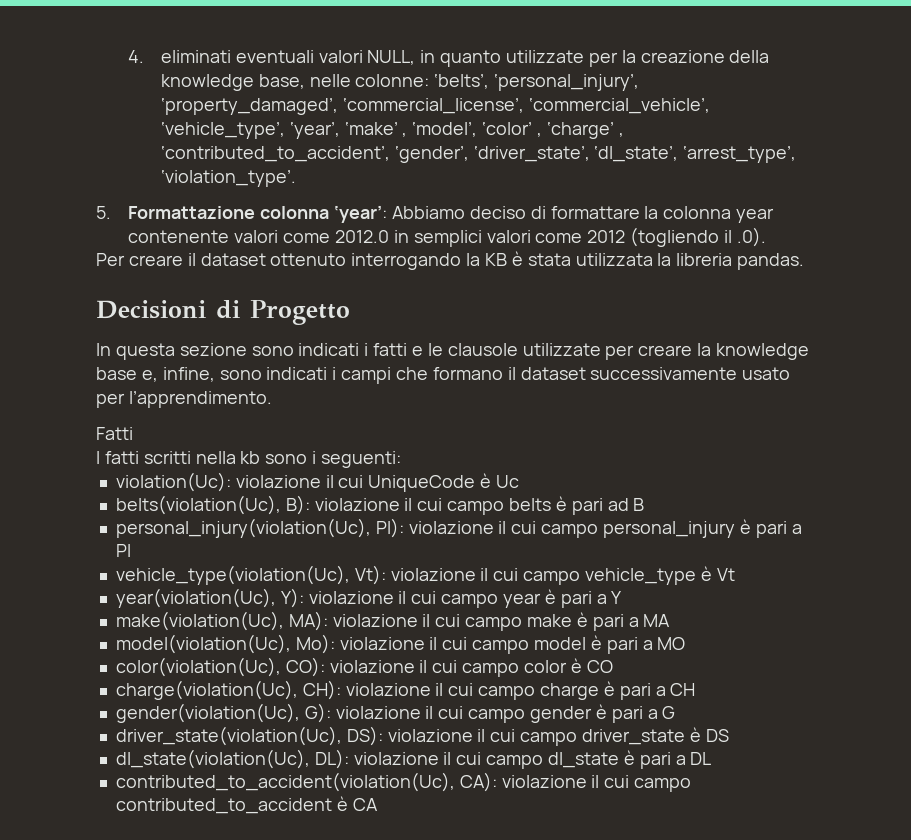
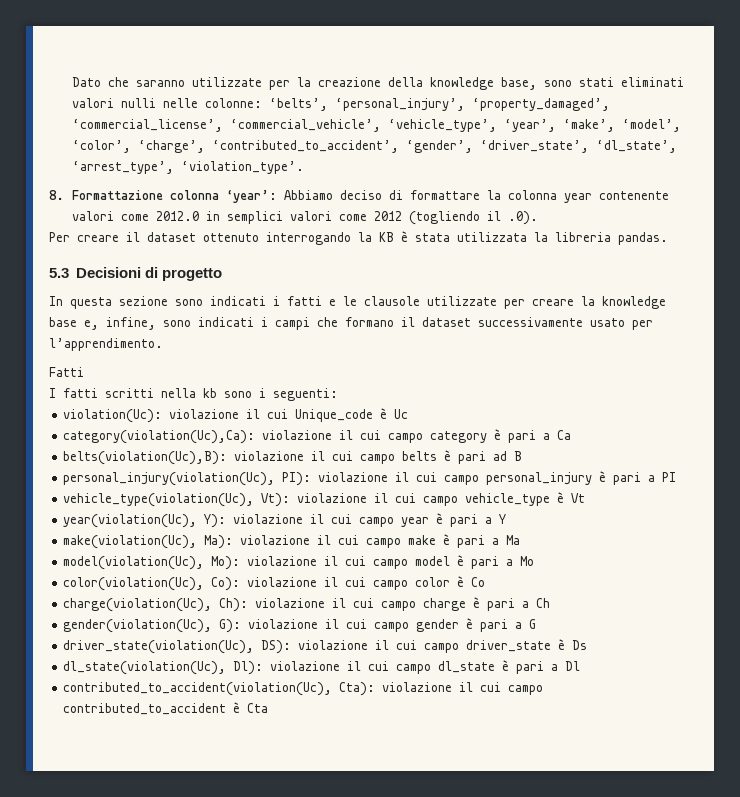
- 4. eliminati eventuali valori NULL, in quanto utilizzate per la creazione della knowledge base, nelle colonne: ‘belts’, ‘personal_injury’, ‘property_damaged’, ‘commercial_license’, ‘commercial_vehicle’, ‘vehicle_type’, ‘year’, ‘make’ , ‘model’, ‘color’ , ‘charge’ , ‘contributed_to_accident’, ‘gender’, ‘driver_state’, ‘dl_state’, ‘arrest_type’, ‘violation_type’.
+ Dato che saranno utilizzate per la creazione della knowledge base, sono stati eliminati valori nulli nelle colonne: ‘belts’, ‘personal_injury’, ‘property_damaged’, ‘commercial_license’, ‘commercial_vehicle’, ‘vehicle_type’, ‘year’, ‘make’, ‘model’, ‘color’, ‘charge’, ‘contributed_to_accident’, ‘gender’, ‘driver_state’, ‘dl_state’, ‘arrest_type’, ‘violation_type’.
- 5. Formattazione colonna ‘year’: Abbiamo deciso di formattare la colonna year contenente valori come 2012.0 in semplici valori come 2012 (togliendo il .0).
+ 8. Formattazione colonna ‘year’: Abbiamo deciso di formattare la colonna year contenente valori come 2012.0 in semplici valori come 2012 (togliendo il .0).
- Decisioni di Progetto
+ 5.3 Decisioni di progetto
- violation(Uc): violazione il cui UniqueCode è Uc
+ violation(Uc): violazione il cui Unique_code è Uc
- belts(violation(Uc), B): violazione il cui campo belts è pari ad B
+ category(violation(Uc),Ca): violazione il cui campo category è pari a Ca
+ belts(violation(Uc),B): violazione il cui campo belts è pari ad B
- make(violation(Uc), MA): violazione il cui campo make è pari a MA
+ make(violation(Uc), Ma): violazione il cui campo make è pari a Ma
- model(violation(Uc), Mo): violazione il cui campo model è pari a MO
+ model(violation(Uc), Mo): violazione il cui campo model è pari a Mo
- color(violation(Uc), CO): violazione il cui campo color è CO
+ color(violation(Uc), Co): violazione il cui campo color è Co
- charge(violation(Uc), CH): violazione il cui campo charge è pari a CH
+ charge(violation(Uc), Ch): violazione il cui campo charge è pari a Ch
- driver_state(violation(Uc), DS): violazione il cui campo driver_state è DS
+ driver_state(violation(Uc), DS): violazione il cui campo driver_state è Ds
- dl_state(violation(Uc), DL): violazione il cui campo dl_state è pari a DL
+ dl_state(violation(Uc), Dl): violazione il cui campo dl_state è pari a Dl
- contributed_to_accident(violation(Uc), CA): violazione il cui campo contributed_to_accident è CA
+ contributed_to_accident(violation(Uc), Cta): violazione il cui campo contributed_to_accident è Cta

